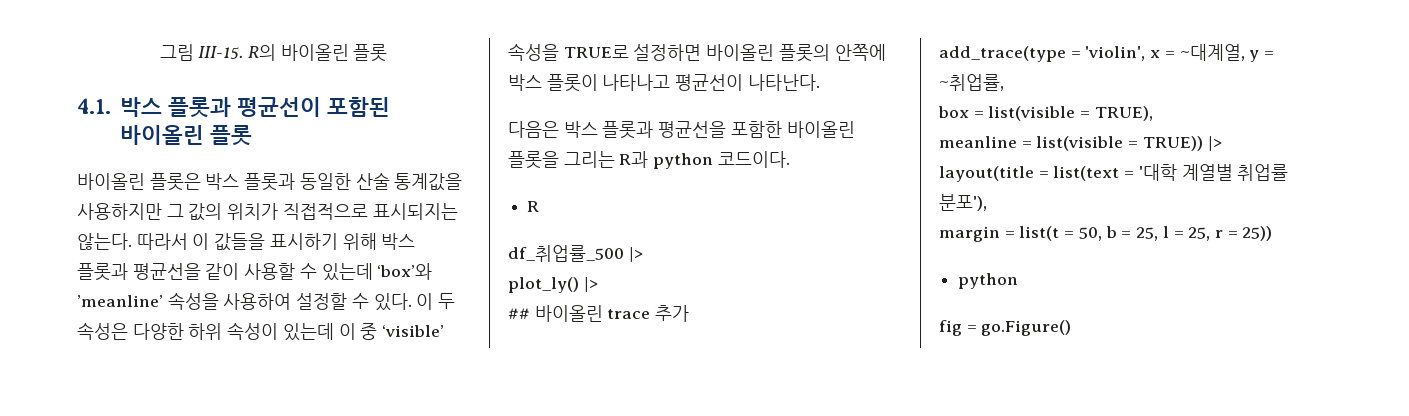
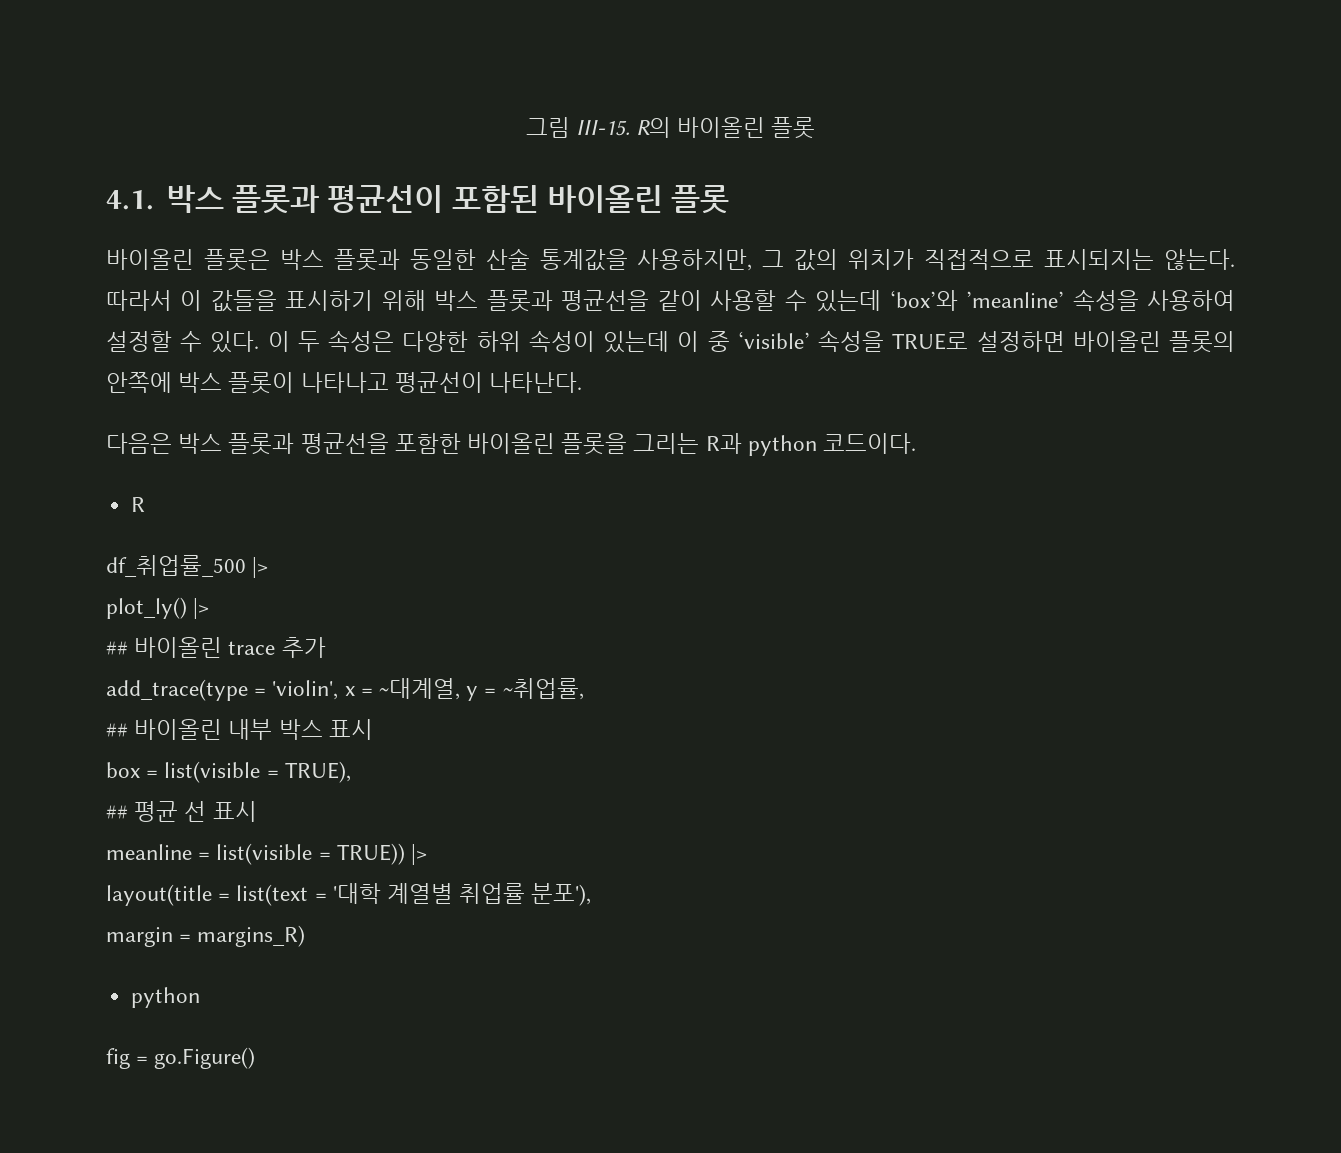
- 바이올린 플롯은 박스 플롯과 동일한 산술 통계값을 사용하지만 그 값의 위치가 직접적으로 표시되지는 않는다.
+ 바이올린 플롯은 박스 플롯과 동일한 산술 통계값을 사용하지만, 그 값의 위치가 직접적으로 표시되지는 않는다.
+ ## 바이올린 내부 박스 표시
+ ## 평균 선 표시
- margin = list(t = 50, b = 25, l = 25, r = 25))
+ margin = margins_R)

